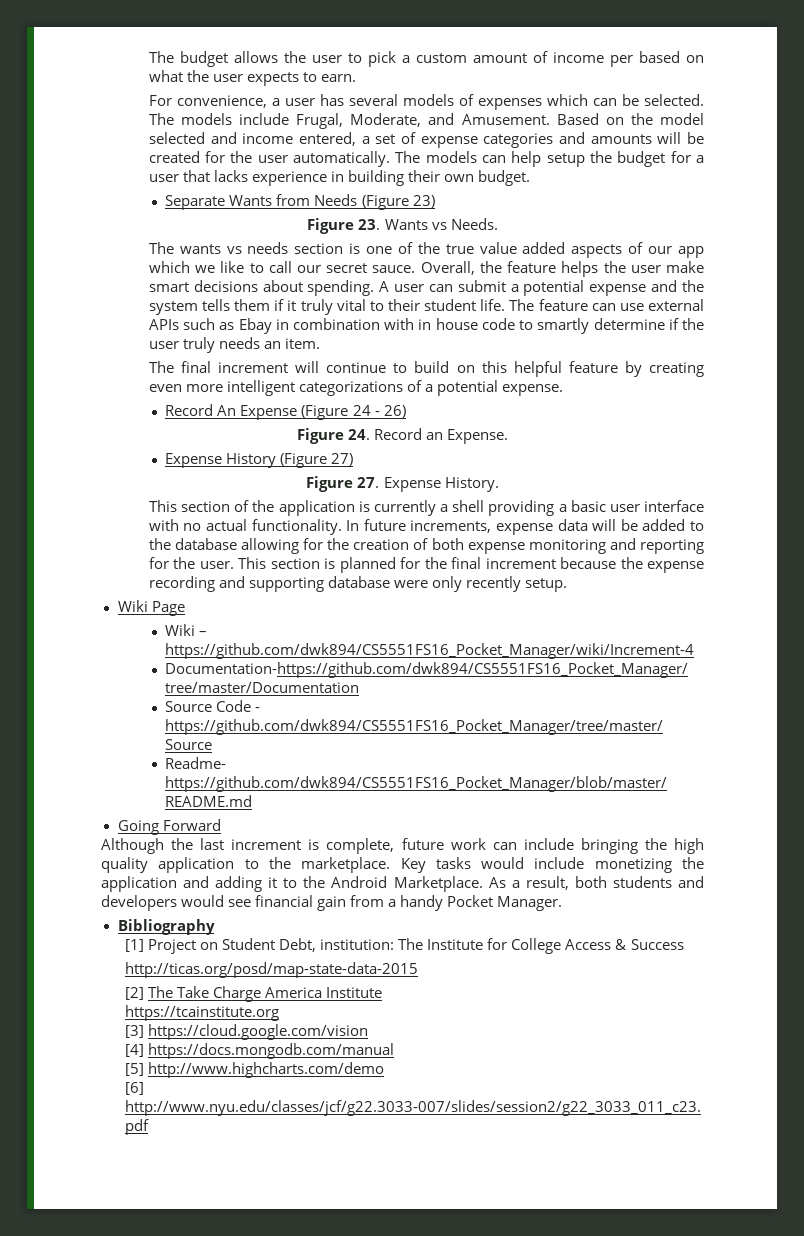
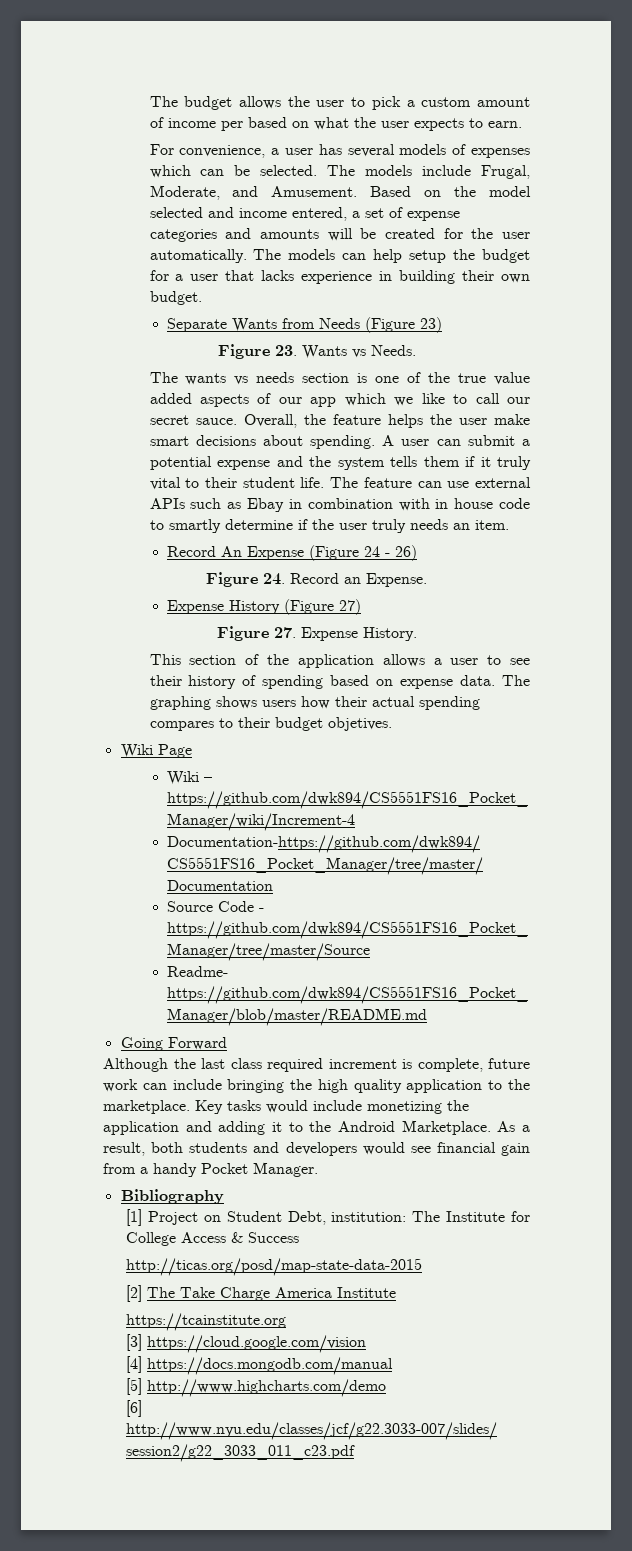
- The final increment will continue to build on this helpful feature by creating even more intelligent categorizations of a potential expense.
- This section of the application is currently a shell providing a basic user interface with no actual functionality. In future increments, expense data will be added to the database allowing for the creation of both expense monitoring and reporting for the user. This section is planned for the final increment because the expense recording and supporting database were only recently setup.
+ This section of the application allows a user to see their history of spending based on expense data. The graphing shows users how their actual spending compares to their budget objetives.
- Although the last increment is complete, future work can include bringing the high quality application to the marketplace.
+ Although the last class required increment is complete, future work can include bringing the high quality application to the marketplace.

